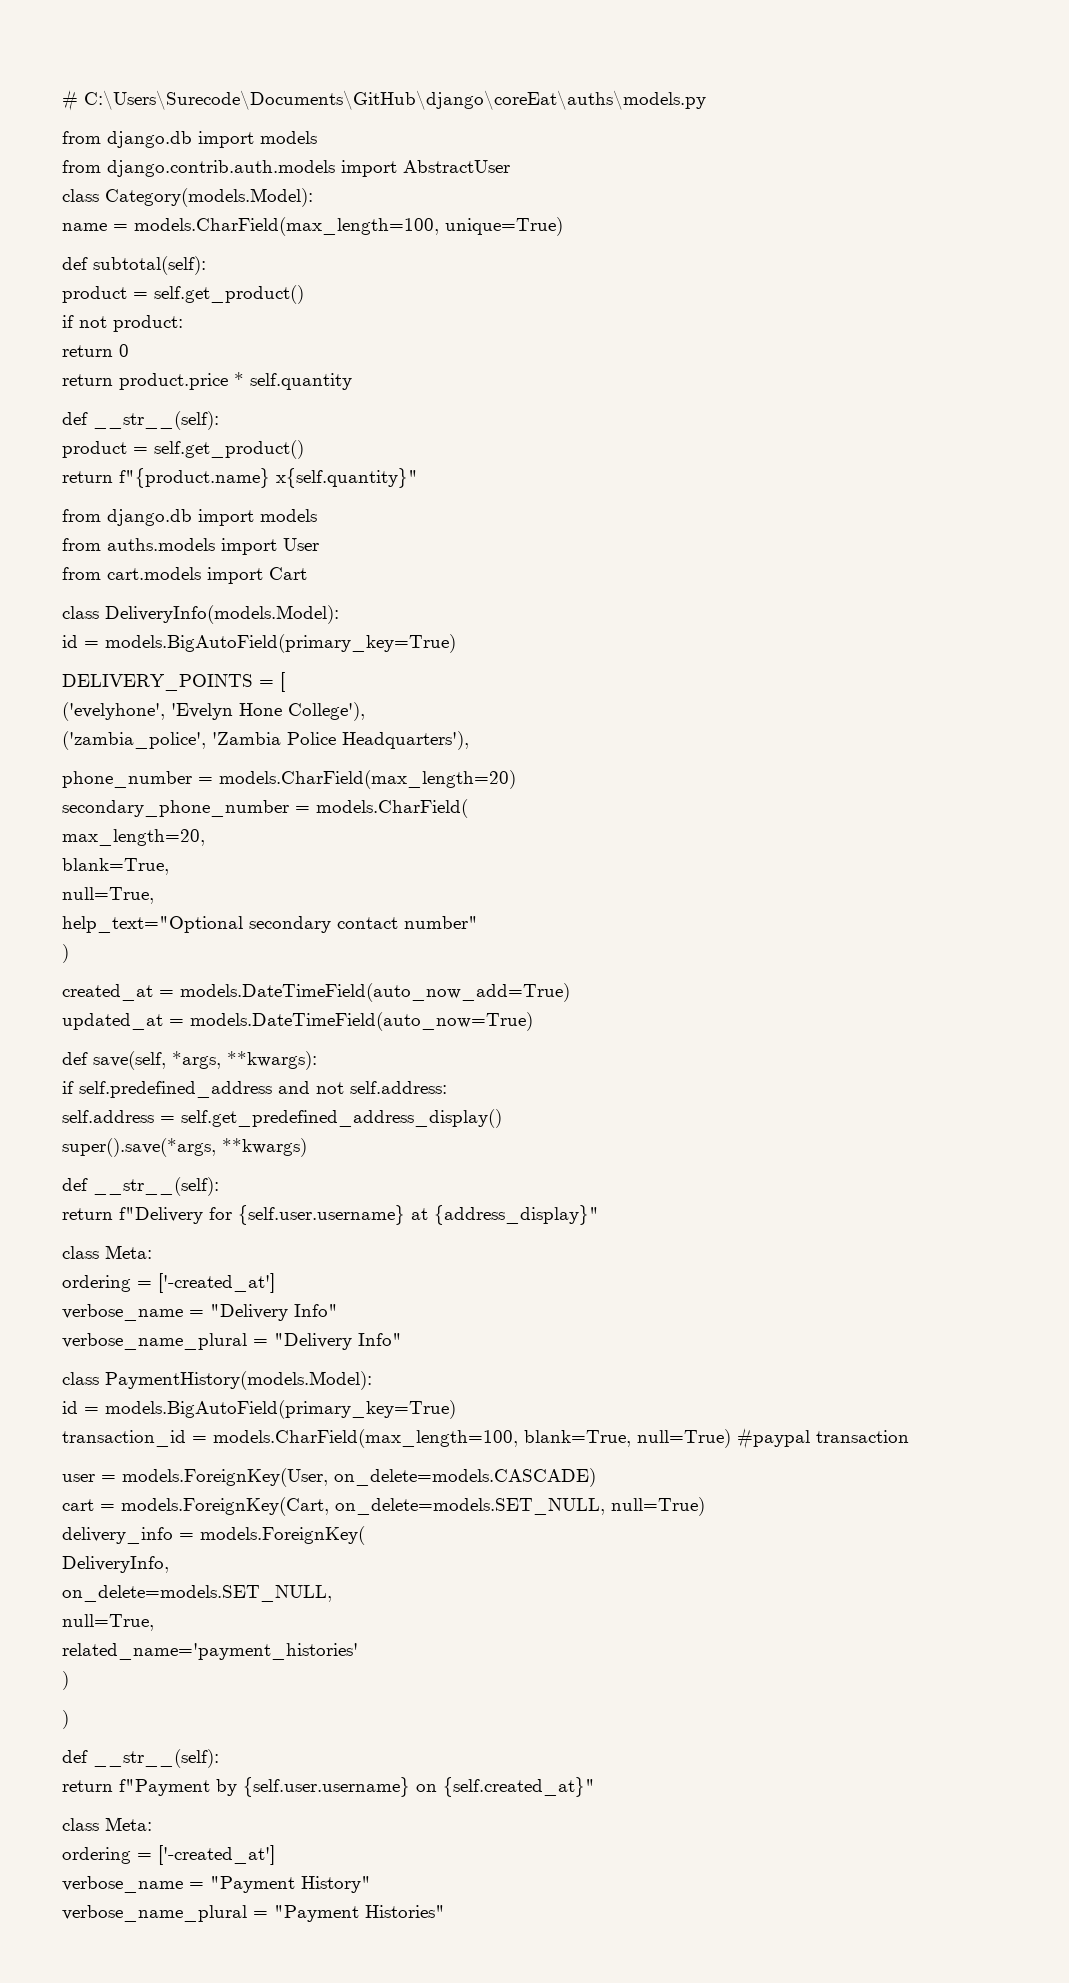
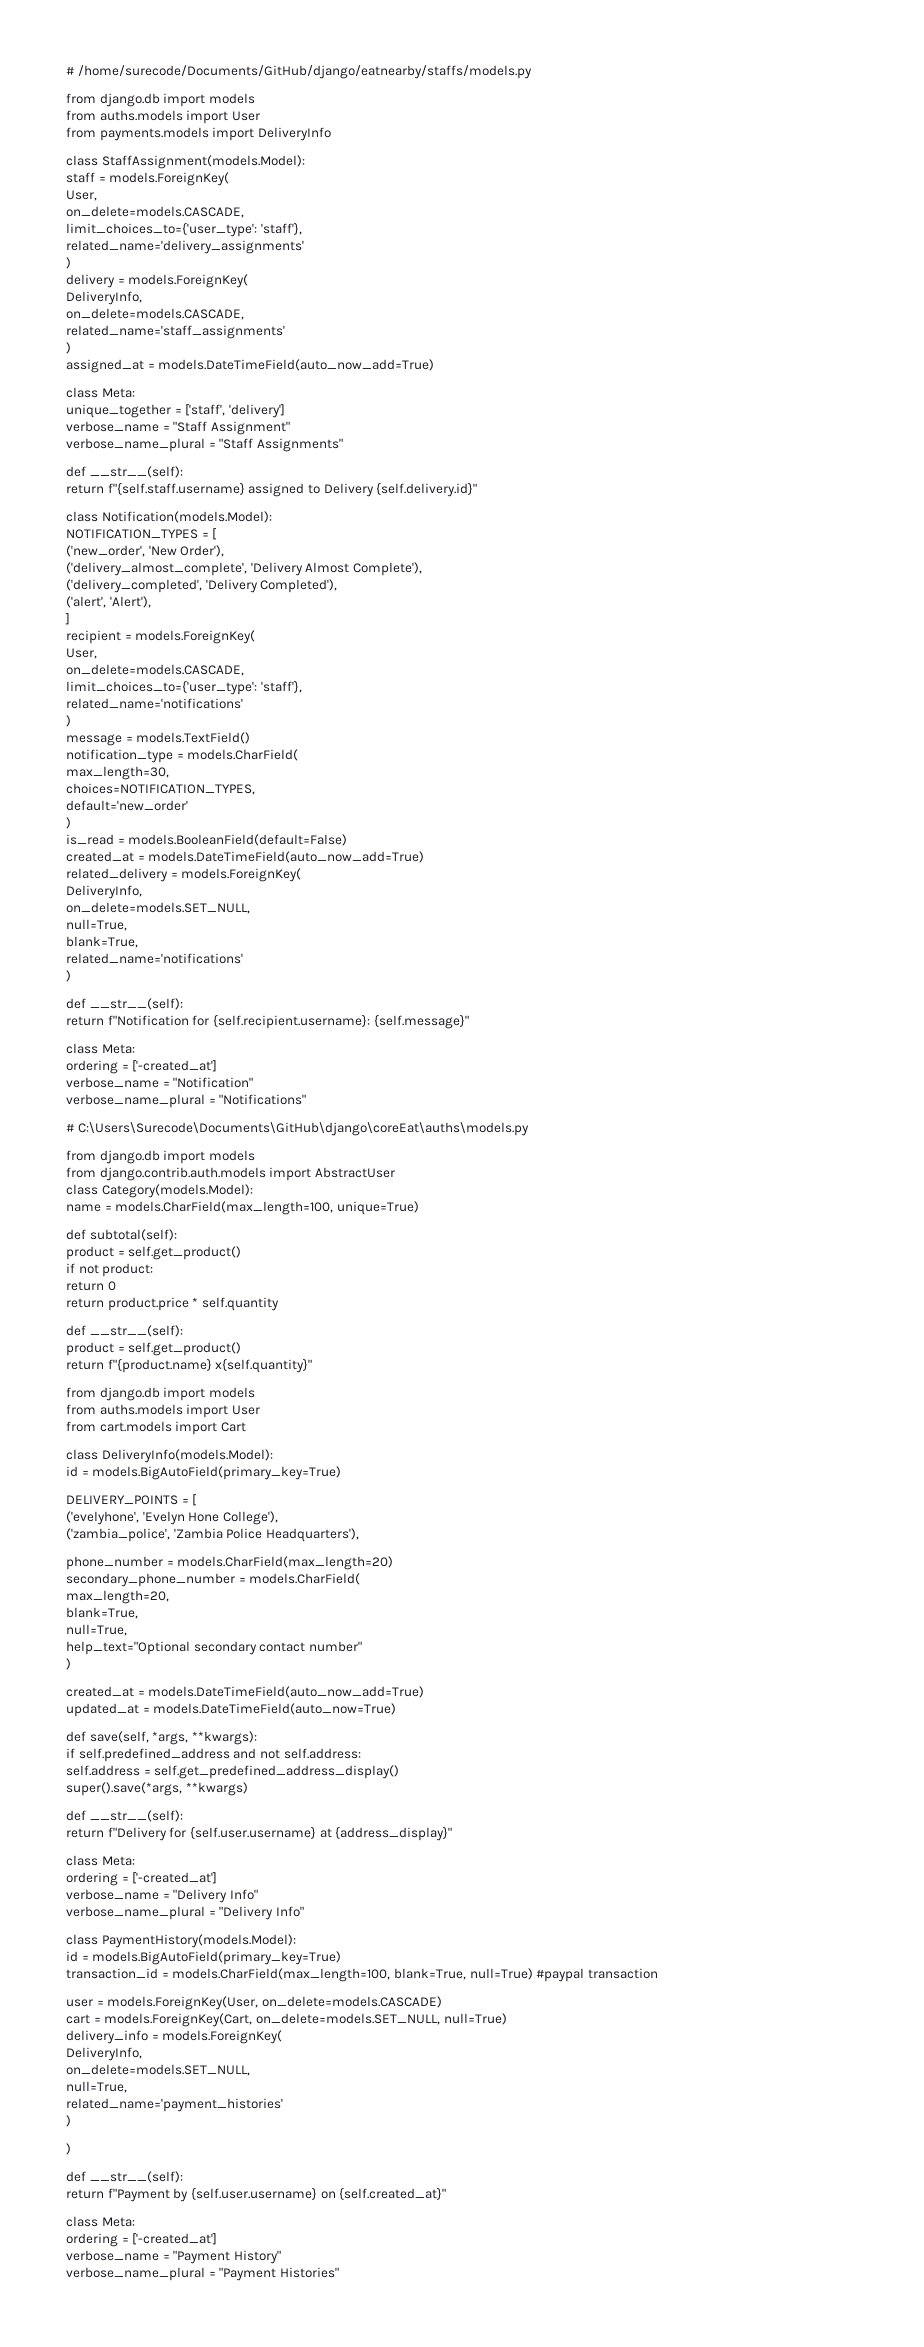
+ # /home/surecode/Documents/GitHub/django/eatnearby/staffs/models.py
+ from django.db import models
+ from auths.models import User
+ from payments.models import DeliveryInfo
+ class StaffAssignment(models.Model):
+ staff = models.ForeignKey(
+ User,
+ on_delete=models.CASCADE,
+ limit_choices_to={'user_type': 'staff'},
+ related_name='delivery_assignments'
+ )
+ delivery = models.ForeignKey(
+ DeliveryInfo,
+ on_delete=models.CASCADE,
+ related_name='staff_assignments'
+ )
+ assigned_at = models.DateTimeField(auto_now_add=True)
+ class Meta:
+ unique_together = ['staff', 'delivery']
+ verbose_name = "Staff Assignment"
+ verbose_name_plural = "Staff Assignments"
+ def __str__(self):
+ return f"{self.staff.username} assigned to Delivery {self.delivery.id}"
+ class Notification(models.Model):
+ NOTIFICATION_TYPES = [
+ ('new_order', 'New Order'),
+ ('delivery_almost_complete', 'Delivery Almost Complete'),
+ ('delivery_completed', 'Delivery Completed'),
+ ('alert', 'Alert'),
+ ]
+ recipient = models.ForeignKey(
+ User,
+ on_delete=models.CASCADE,
+ limit_choices_to={'user_type': 'staff'},
+ related_name='notifications'
+ )
+ message = models.TextField()
+ notification_type = models.CharField(
+ max_length=30,
+ choices=NOTIFICATION_TYPES,
+ default='new_order'
+ )
+ is_read = models.BooleanField(default=False)
+ created_at = models.DateTimeField(auto_now_add=True)
+ related_delivery = models.ForeignKey(
+ DeliveryInfo,
+ on_delete=models.SET_NULL,
+ null=True,
+ blank=True,
+ related_name='notifications'
+ )
+ def __str__(self):
+ return f"Notification for {self.recipient.username}: {self.message}"
+ class Meta:
+ ordering = ['-created_at']
+ verbose_name = "Notification"
+ verbose_name_plural = "Notifications"

